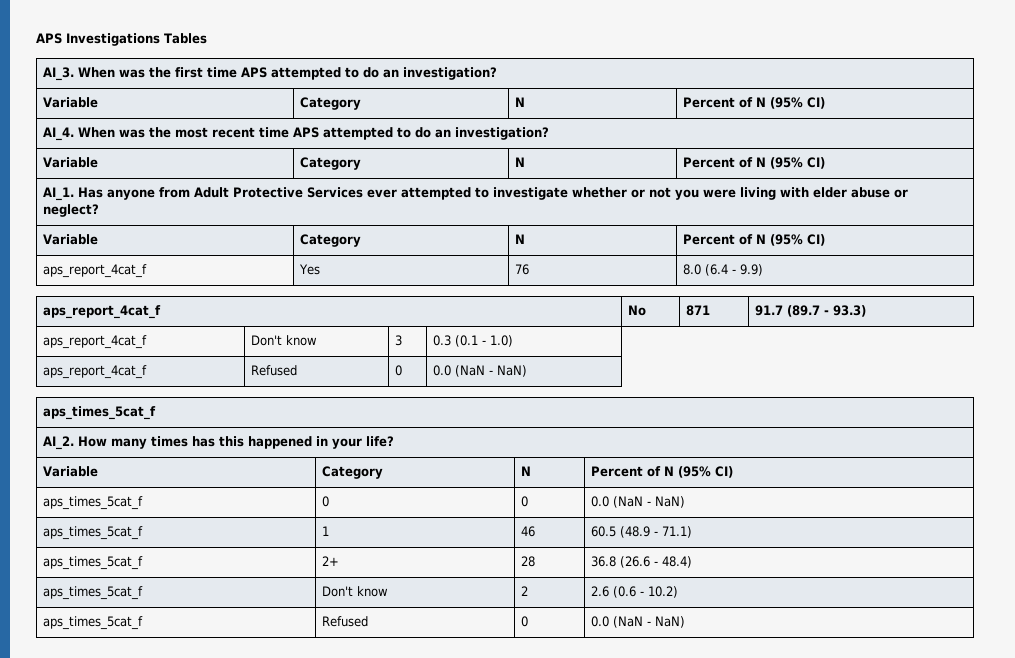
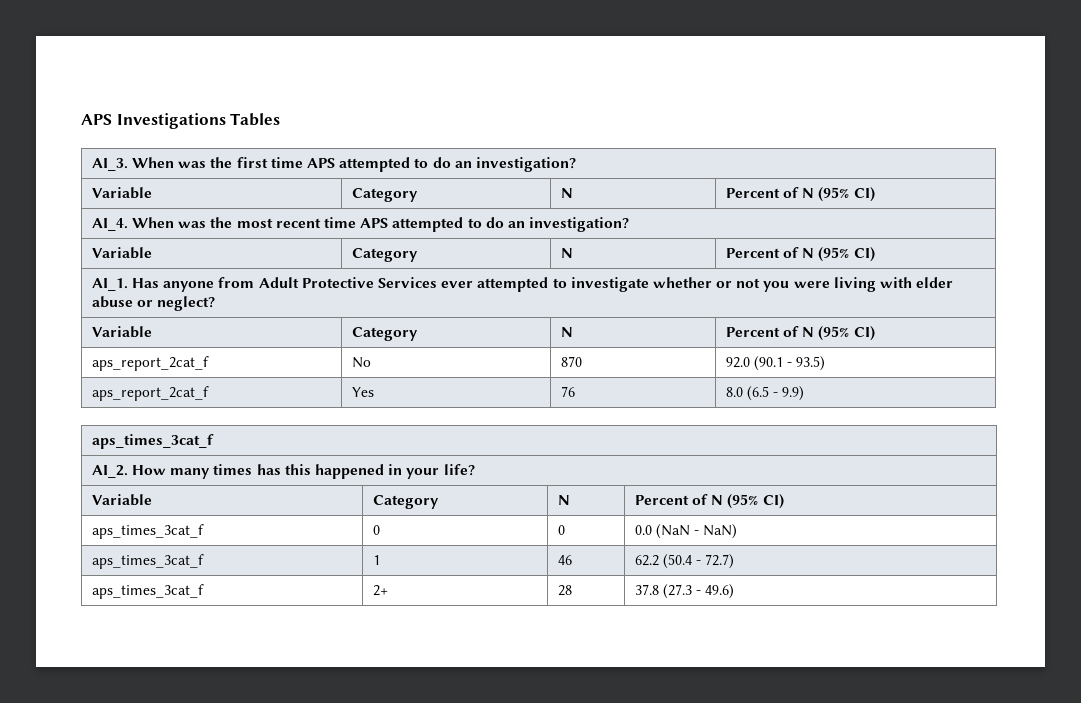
- aps_report_4cat_f | Yes | 76 | 8.0 (6.4 - 9.9)
- aps_report_4cat_f | No | 871 | 91.7 (89.7 - 93.3)
- aps_report_4cat_f | Don't know | 3 | 0.3 (0.1 - 1.0)
- aps_report_4cat_f | Refused | 0 | 0.0 (NaN - NaN)
- aps_times_5cat_f
+ aps_report_2cat_f | No | 870 | 92.0 (90.1 - 93.5)
+ aps_report_2cat_f | Yes | 76 | 8.0 (6.5 - 9.9)
+ aps_times_3cat_f
- aps_times_5cat_f | 0 | 0 | 0.0 (NaN - NaN)
+ aps_times_3cat_f | 0 | 0 | 0.0 (NaN - NaN)
- aps_times_5cat_f | 1 | 46 | 60.5 (48.9 - 71.1)
- aps_times_5cat_f | 2+ | 28 | 36.8 (26.6 - 48.4)
- aps_times_5cat_f | Don't know | 2 | 2.6 (0.6 - 10.2)
- aps_times_5cat_f | Refused | 0 | 0.0 (NaN - NaN)
+ aps_times_3cat_f | 1 | 46 | 62.2 (50.4 - 72.7)
+ aps_times_3cat_f | 2+ | 28 | 37.8 (27.3 - 49.6)

